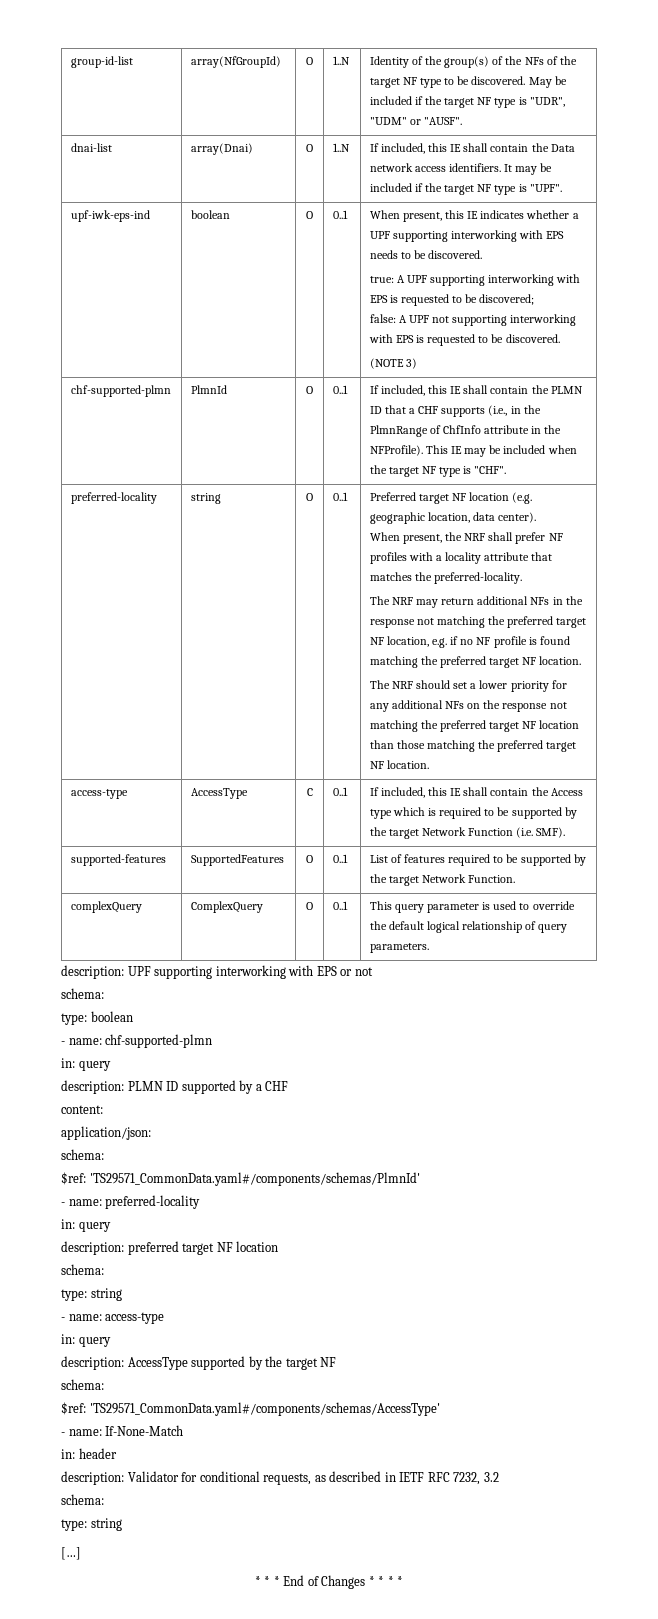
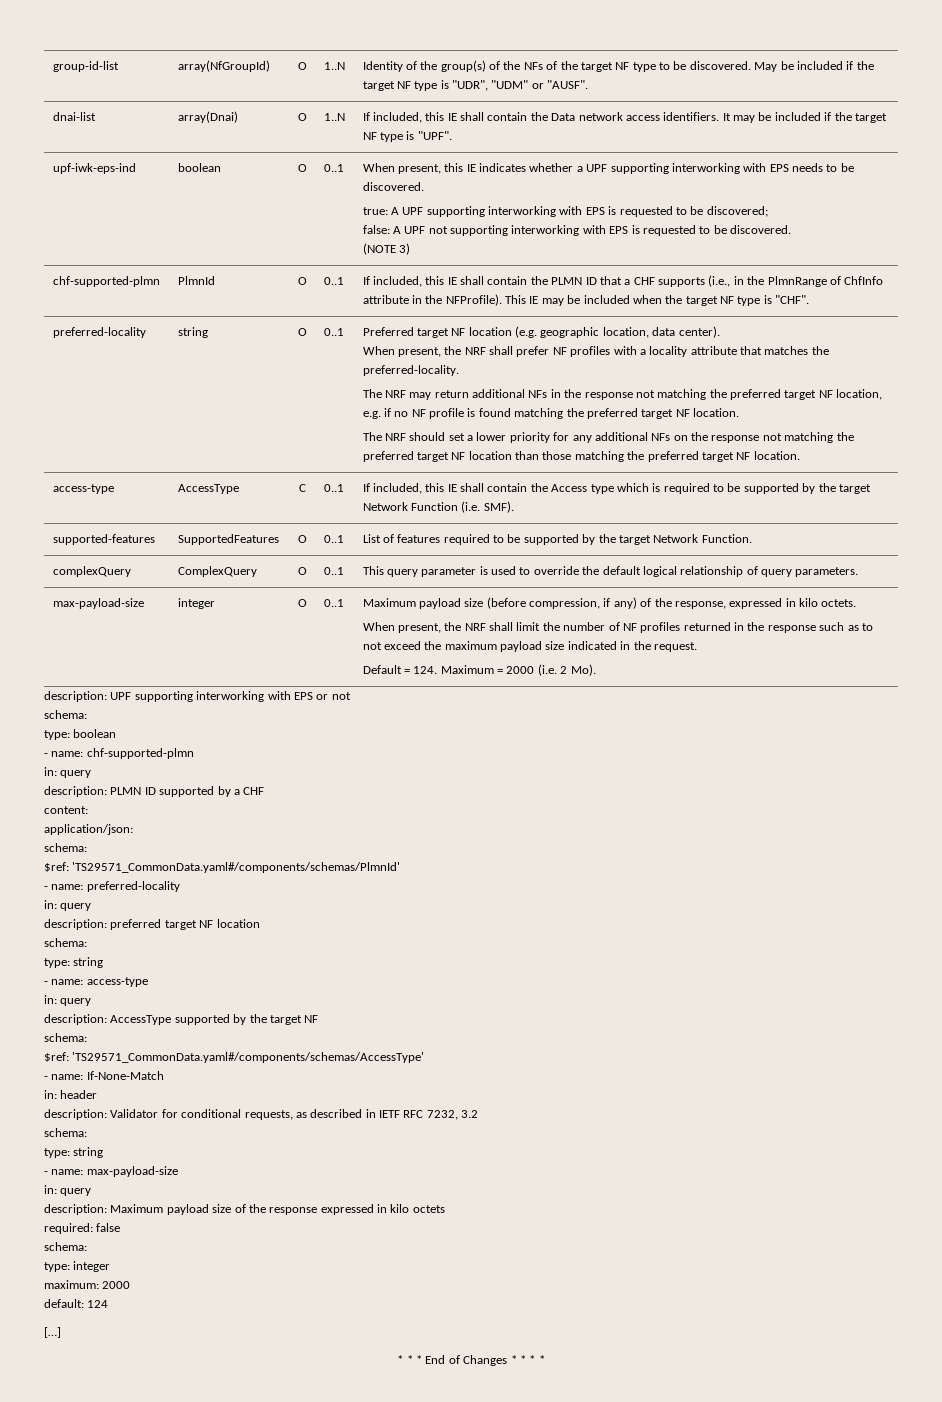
+ max-payload-size | integer | O | 0..1 | Maximum payload size (before compression, if any) of the response, expressed in kilo octets.
+ When present, the NRF shall limit the number of NF profiles returned in the response such as to not exceed the maximum payload size indicated in the request.
+ Default = 124. Maximum = 2000 (i.e. 2 Mo).
+ - name: max-payload-size
+ in: query
+ description: Maximum payload size of the response expressed in kilo octets
+ required: false
+ schema:
+ type: integer
+ maximum: 2000
+ default: 124

